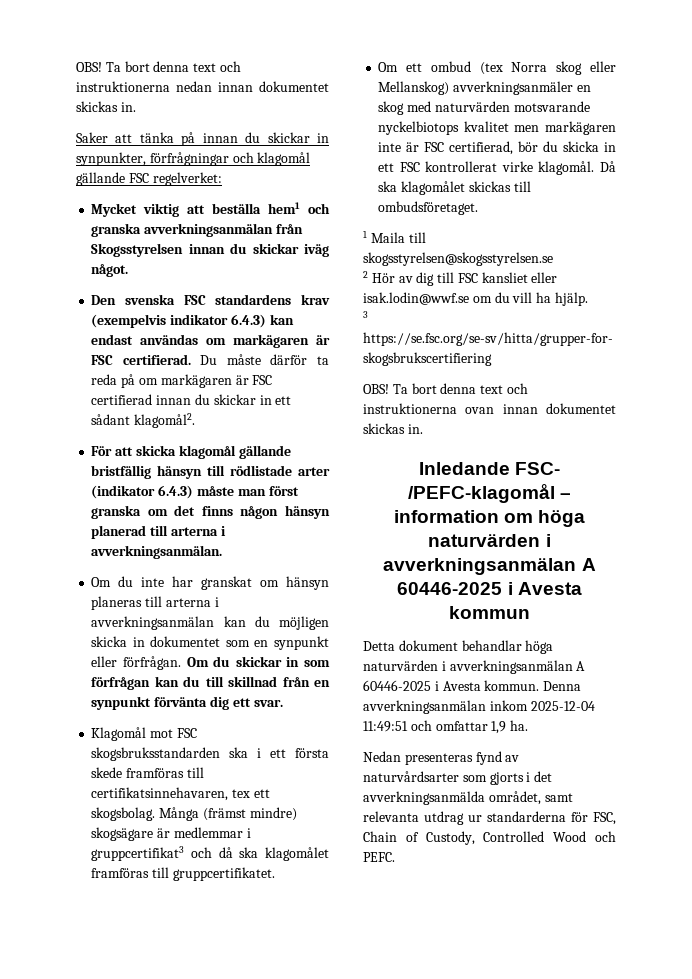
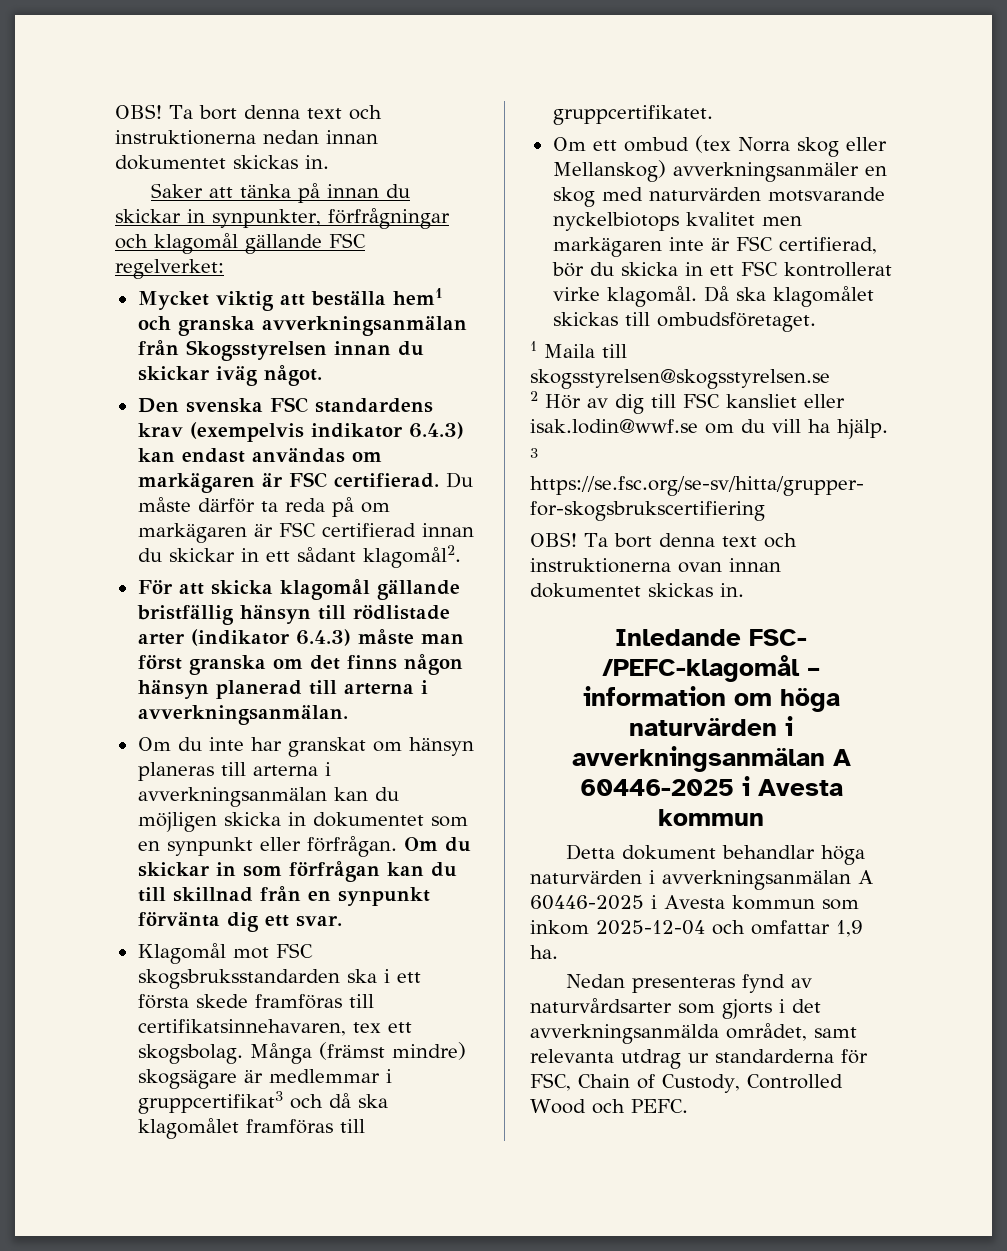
- Detta dokument behandlar höga naturvärden i avverkningsanmälan A 60446-2025 i Avesta kommun. Denna avverkningsanmälan inkom 2025-12-04 11:49:51 och omfattar 1,9 ha.
+ Detta dokument behandlar höga naturvärden i avverkningsanmälan A 60446-2025 i Avesta kommun som inkom 2025-12-04 och omfattar 1,9 ha.

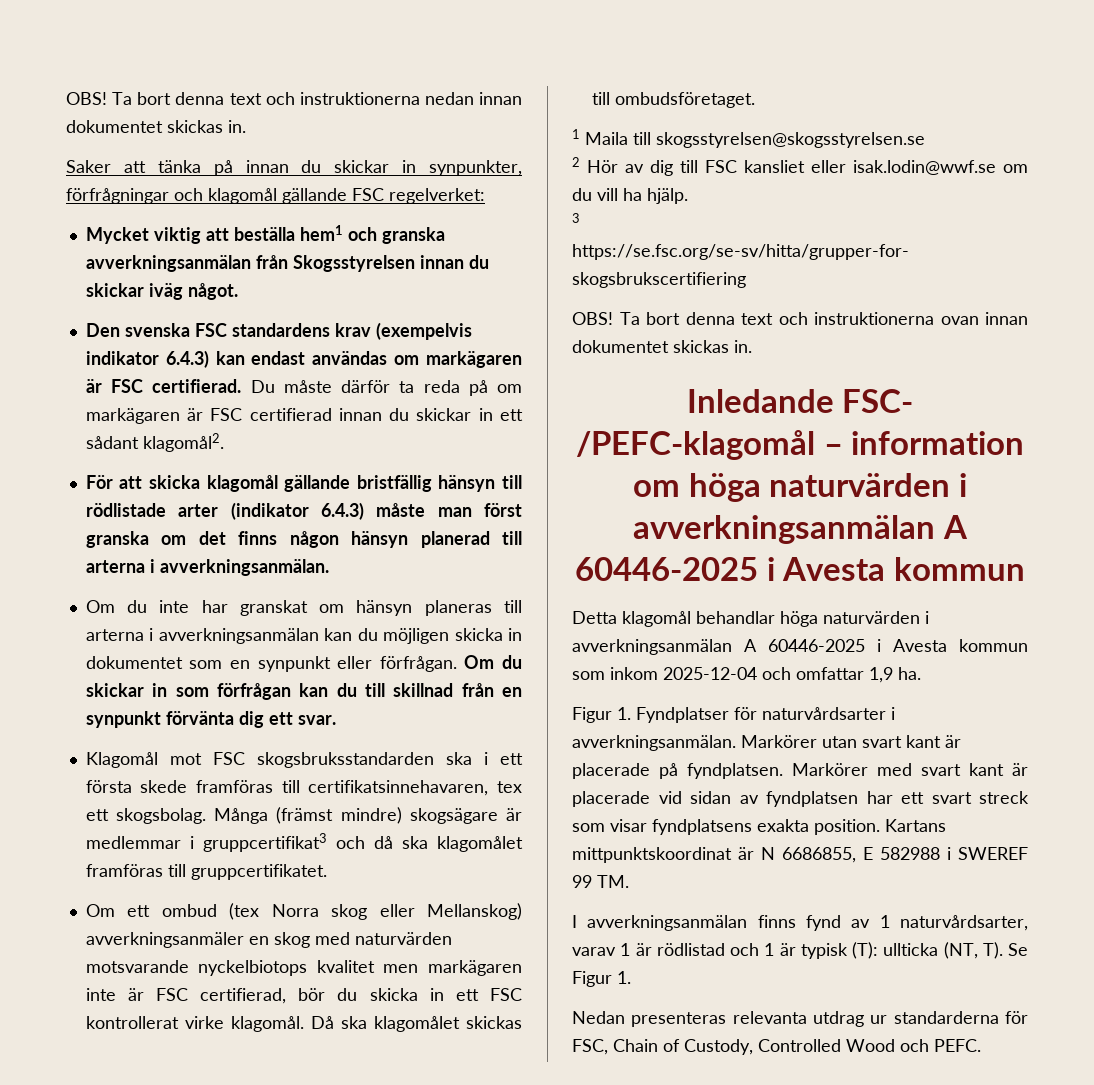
- Detta dokument behandlar höga naturvärden i avverkningsanmälan A 60446-2025 i Avesta kommun som inkom 2025-12-04 och omfattar 1,9 ha.
+ Detta klagomål behandlar höga naturvärden i avverkningsanmälan A 60446-2025 i Avesta kommun som inkom 2025-12-04 och omfattar 1,9 ha.
- Nedan presenteras fynd av naturvårdsarter som gjorts i det avverkningsanmälda området, samt relevanta utdrag ur standarderna för FSC, Chain of Custody, Controlled Wood och PEFC.
+ Figur 1. Fyndplatser för naturvårdsarter i avverkningsanmälan. Markörer utan svart kant är placerade på fyndplatsen. Markörer med svart kant är placerade vid sidan av fyndplatsen har ett svart streck som visar fyndplatsens exakta position. Kartans mittpunktskoordinat är N 6686855, E 582988 i SWEREF 99 TM.
+ I avverkningsanmälan finns fynd av 1 naturvårdsarter, varav 1 är rödlistad och 1 är typisk (T): ullticka (NT, T). Se Figur 1.
+ Nedan presenteras relevanta utdrag ur standarderna för FSC, Chain of Custody, Controlled Wood och PEFC.

